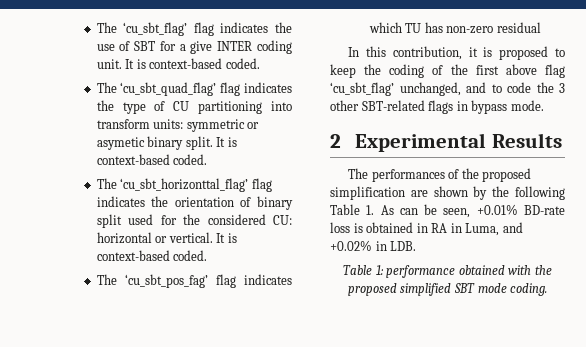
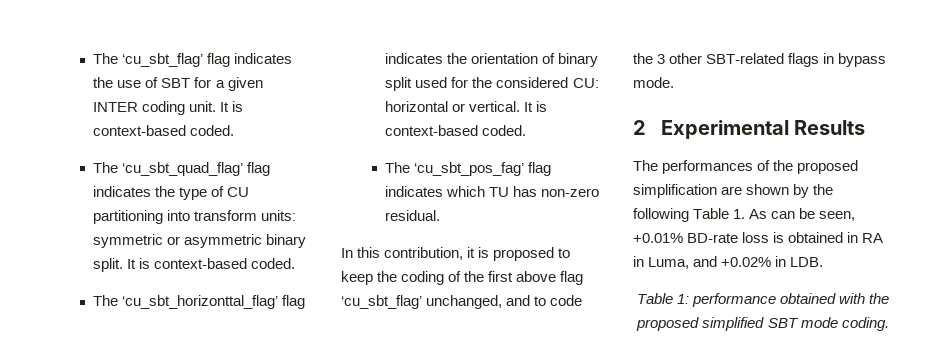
- The ‘cu_sbt_flag’ flag indicates the use of SBT for a give INTER coding unit.
+ The ‘cu_sbt_flag’ flag indicates the use of SBT for a given INTER coding unit.
- The ‘cu_sbt_quad_flag’ flag indicates the type of CU partitioning into transform units: symmetric or asymetic binary split.
+ The ‘cu_sbt_quad_flag’ flag indicates the type of CU partitioning into transform units: symmetric or asymmetric binary split.
- The ‘cu_sbt_pos_fag’ flag indicates which TU has non-zero residual
+ The ‘cu_sbt_pos_fag’ flag indicates which TU has non-zero residual.

